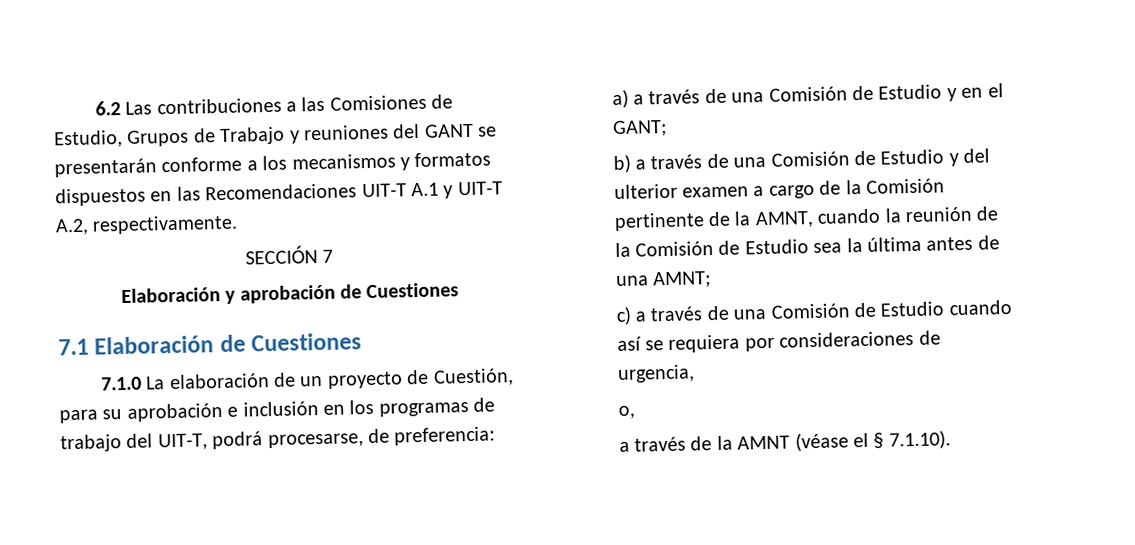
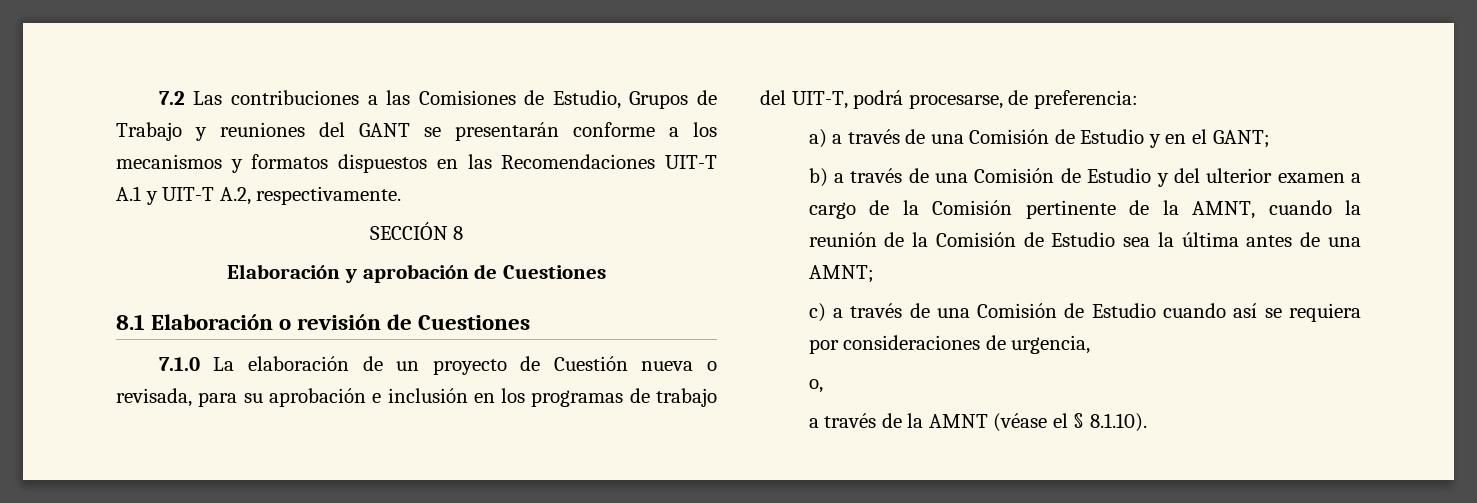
- 6.2 Las contribuciones a las Comisiones de Estudio, Grupos de Trabajo y reuniones del GANT se presentarán conforme a los mecanismos y formatos dispuestos en las Recomendaciones UIT-T A.1 y UIT-T A.2, respectivamente.
+ 7.2 Las contribuciones a las Comisiones de Estudio, Grupos de Trabajo y reuniones del GANT se presentarán conforme a los mecanismos y formatos dispuestos en las Recomendaciones UIT-T A.1 y UIT-T A.2, respectivamente.
- SECCIÓN 7
+ SECCIÓN 8
- 7.1 Elaboración de Cuestiones
+ 8.1 Elaboración o revisión de Cuestiones
- 7.1.0 La elaboración de un proyecto de Cuestión, para su aprobación e inclusión en los programas de trabajo del UIT-T, podrá procesarse, de preferencia:
+ 7.1.0 La elaboración de un proyecto de Cuestión nueva o revisada, para su aprobación e inclusión en los programas de trabajo del UIT-T, podrá procesarse, de preferencia:
- a través de la AMNT (véase el § 7.1.10).
+ a través de la AMNT (véase el § 8.1.10).

